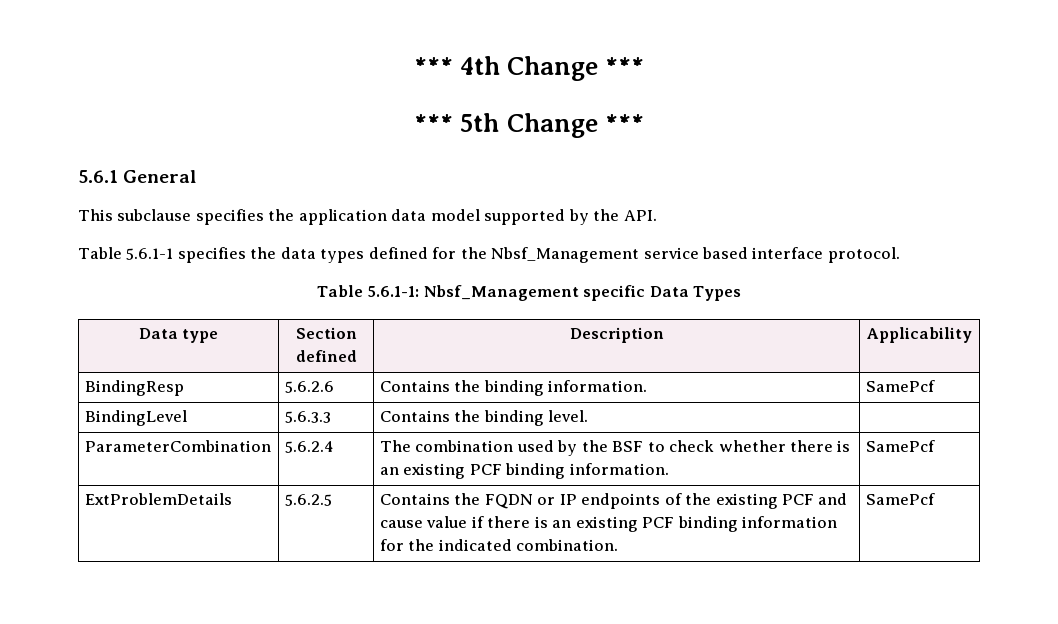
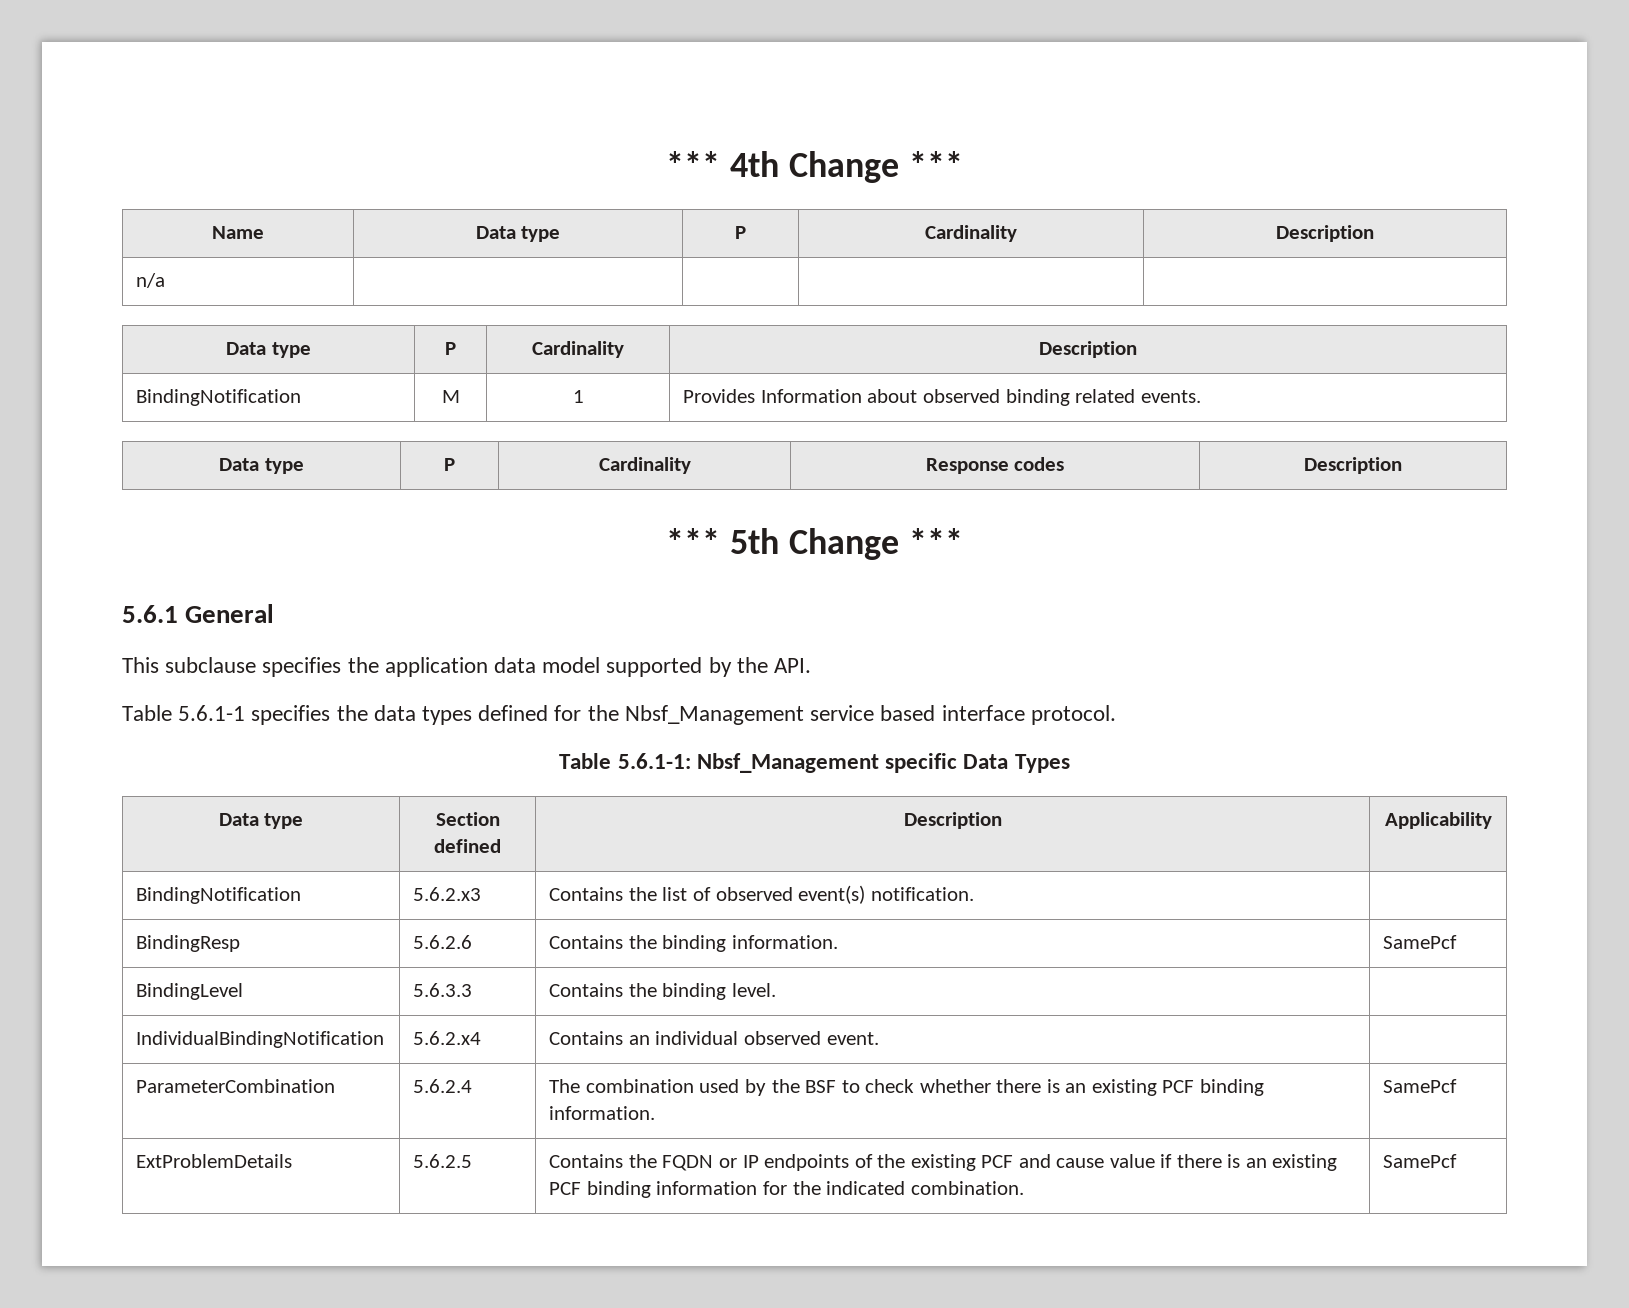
+ Name | Data type | P | Cardinality | Description
+ n/a | | | |
+ Data type | P | Cardinality | Description
+ BindingNotification | M | 1 | Provides Information about observed binding related events.
+ Data type | P | Cardinality | Response codes | Description
+ BindingNotification | 5.6.2.x3 | Contains the list of observed event(s) notification. |
+ IndividualBindingNotification | 5.6.2.x4 | Contains an individual observed event. |

